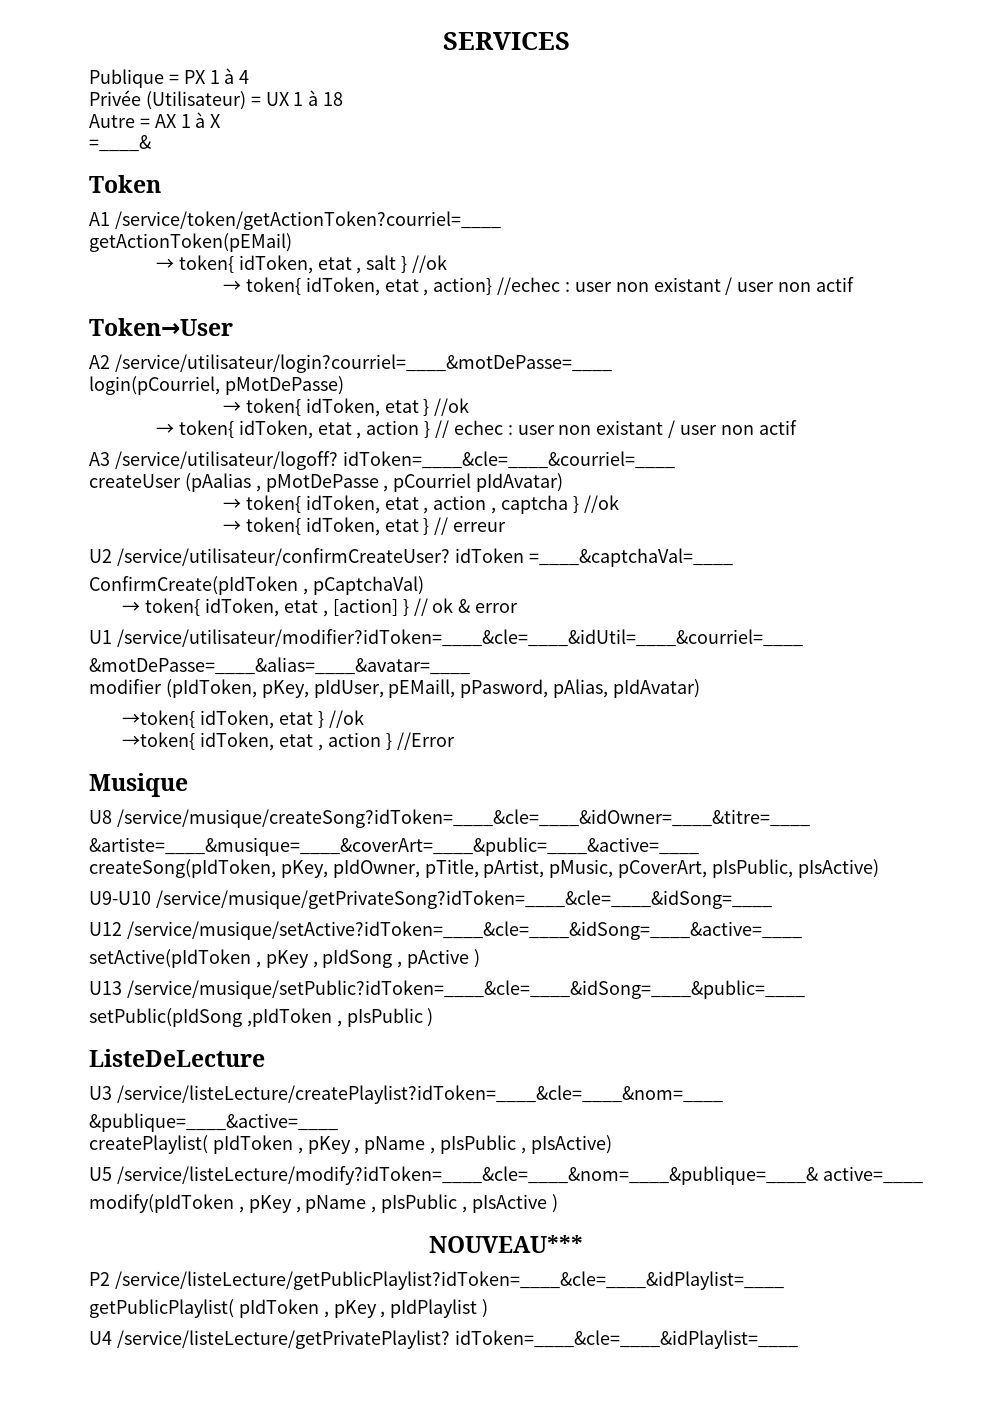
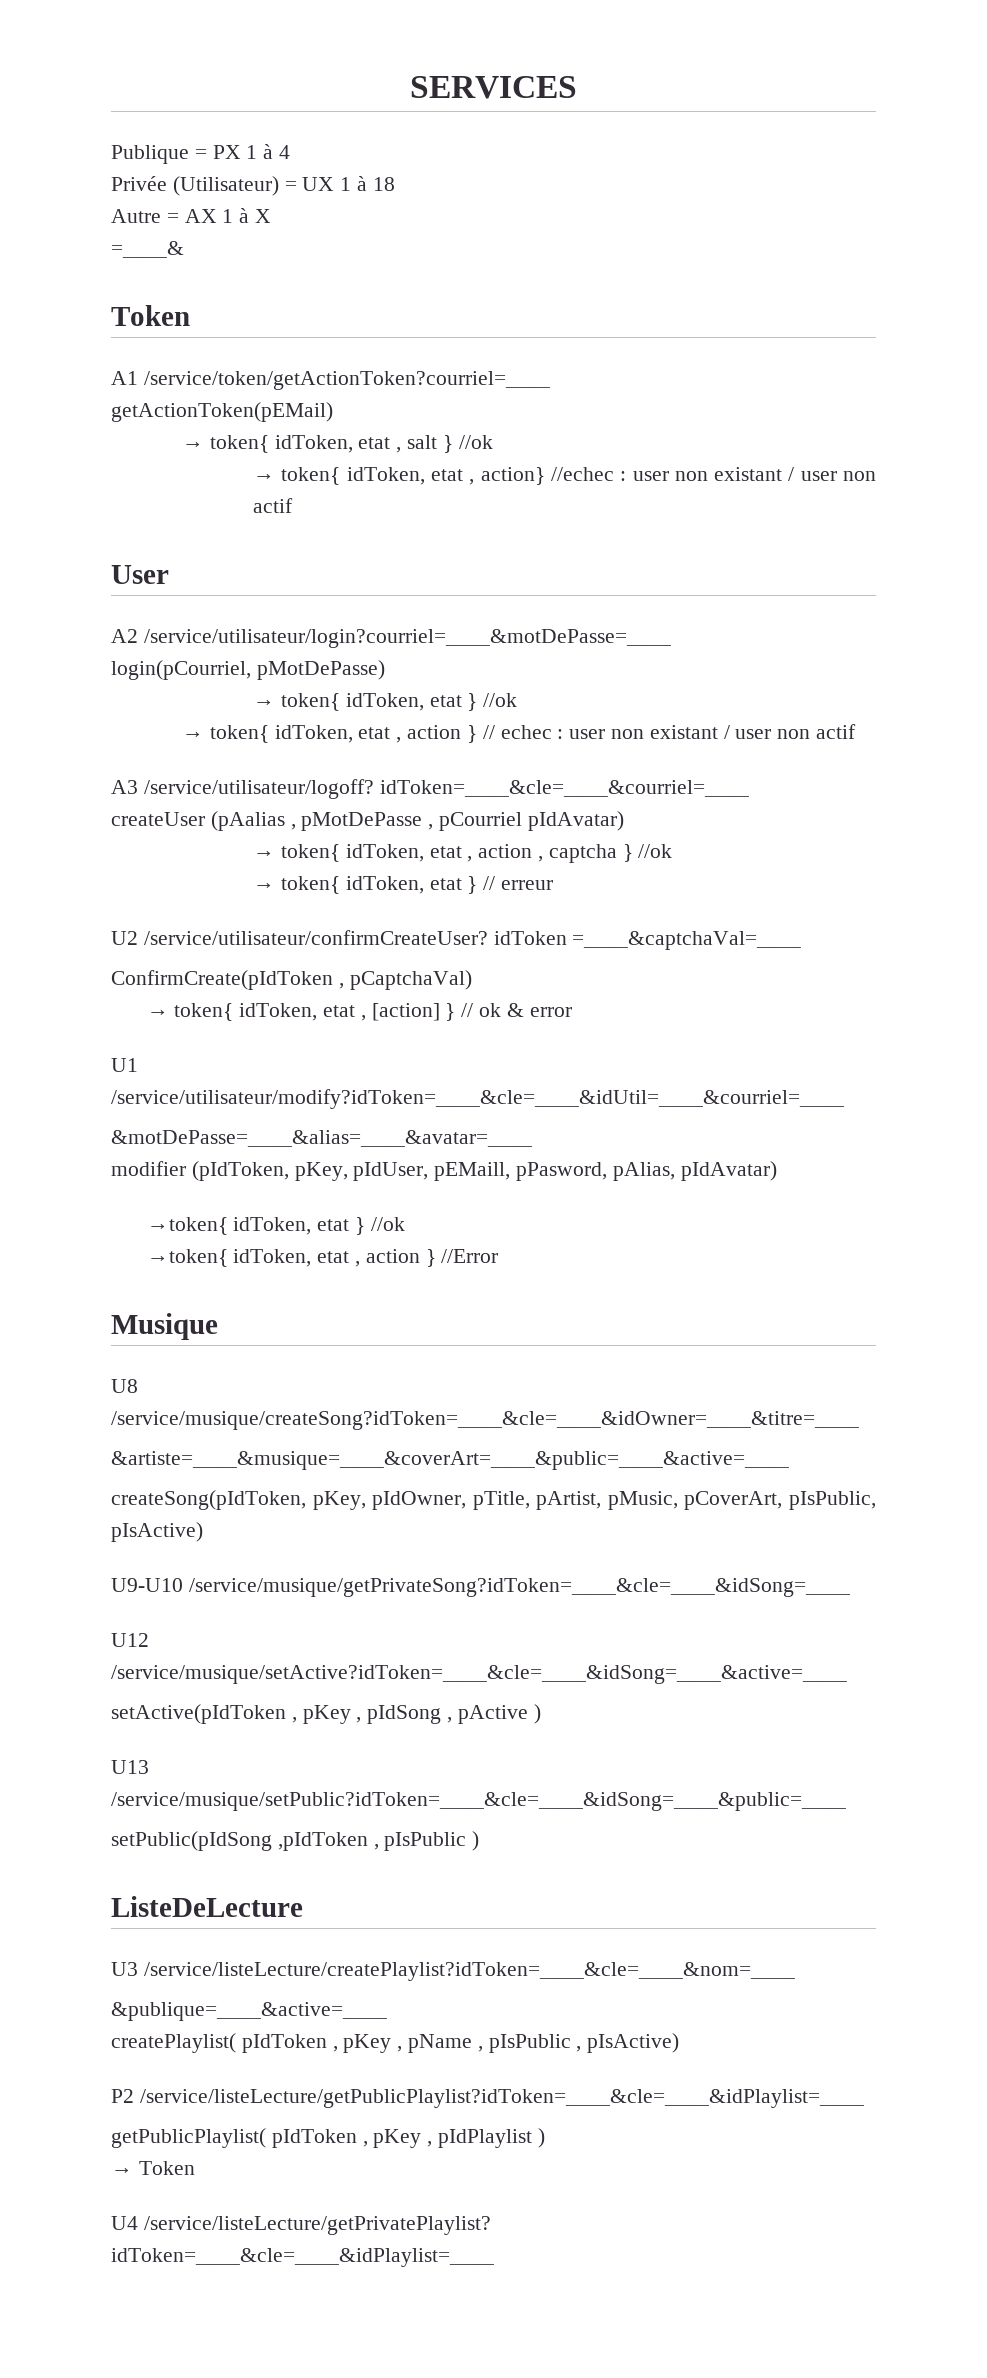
- Token→User
+ User
- U1 /service/utilisateur/modifier?idToken=____&cle=____&idUtil=____&courriel=____
+ U1 /service/utilisateur/modify?idToken=____&cle=____&idUtil=____&courriel=____
- U5 /service/listeLecture/modify?idToken=____&cle=____&nom=____&publique=____& active=____
- modify(pIdToken , pKey , pName , pIsPublic , pIsActive )
- NOUVEAU***
+ → Token

